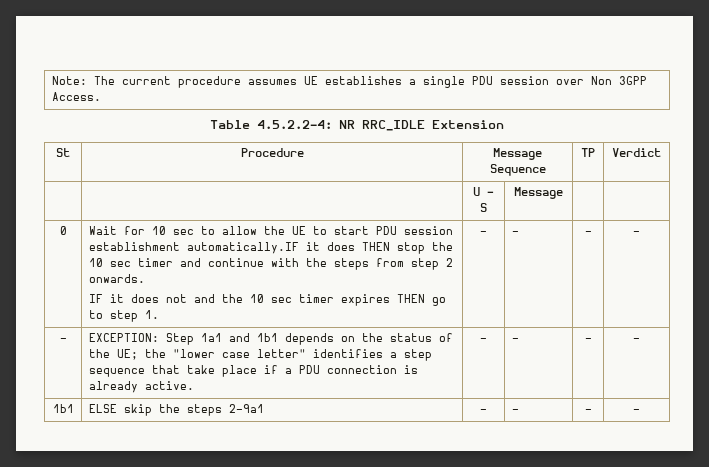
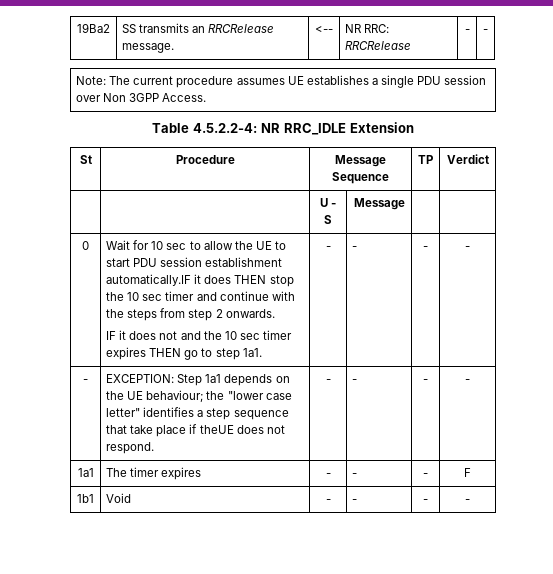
+ 19Ba2 | SS transmits an RRCRelease message. | <-- | NR RRC: RRCRelease | - | -
- IF it does not and the 10 sec timer expires THEN go to step 1.
+ IF it does not and the 10 sec timer expires THEN go to step 1a1.
- - | EXCEPTION: Step 1a1 and 1b1 depends on the status of the UE; the "lower case letter" identifies a step sequence that take place if a PDU connection is already active. | - | - | - | -
- 1b1 | ELSE skip the steps 2-9a1 | - | - | - | -
+ - | EXCEPTION: Step 1a1 depends on the UE behaviour; the "lower case letter" identifies a step sequence that take place if theUE does not respond. | - | - | - | -
+ 1a1 | The timer expires | - | - | - | F
+ 1b1 | Void | - | - | - | -

